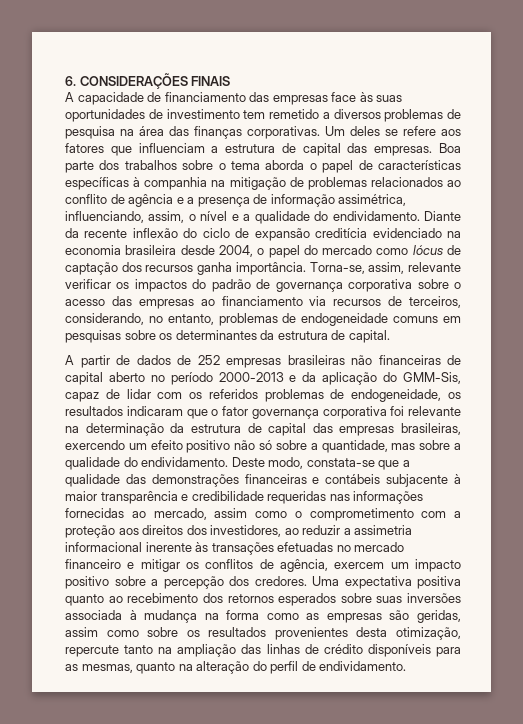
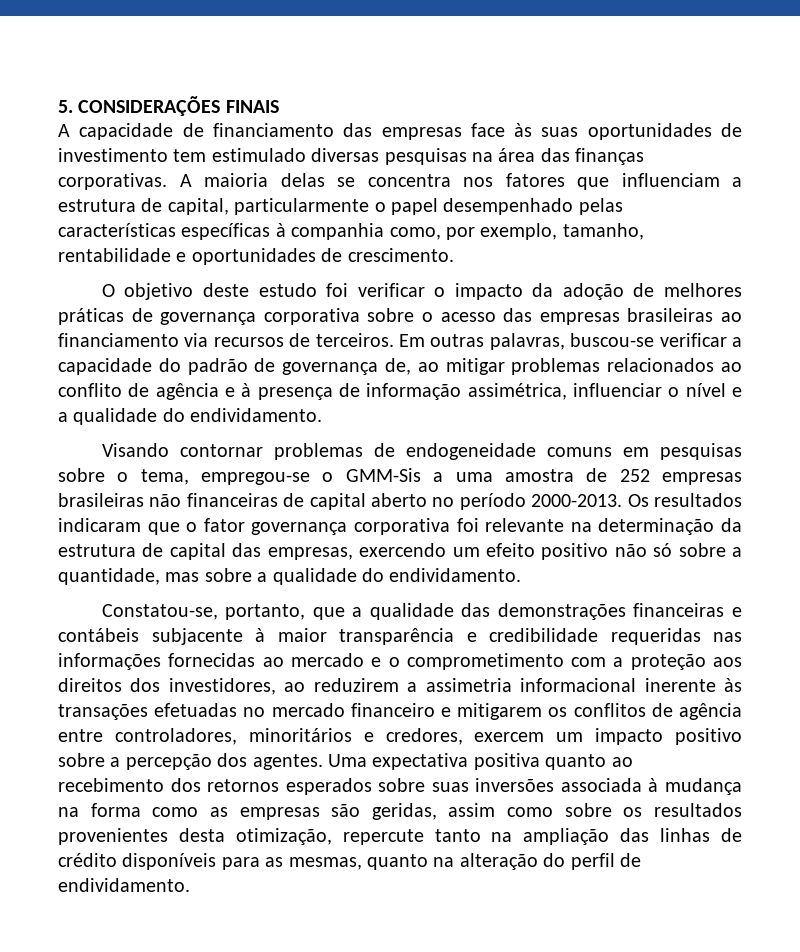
- 6. CONSIDERAÇÕES FINAIS
+ 5. CONSIDERAÇÕES FINAIS
- A capacidade de financiamento das empresas face às suas oportunidades de investimento tem remetido a diversos problemas de pesquisa na área das finanças corporativas.
+ A capacidade de financiamento das empresas face às suas oportunidades de investimento tem estimulado diversas pesquisas na área das finanças corporativas.
- Um deles se refere aos fatores que influenciam a estrutura de capital das empresas. Boa parte dos trabalhos sobre o tema aborda o papel de características específicas à companhia na mitigação de problemas relacionados ao conflito de agência e a presença de informação assimétrica, influenciando, assim, o nível e a qualidade do endividamento. Diante da recente inflexão do ciclo de expansão creditícia evidenciado na economia brasileira desde 2004, o papel do mercado como lócus de captação dos recursos ganha importância. Torna-se, assim, relevante verificar os impactos do padrão de governança corporativa sobre o acesso das empresas ao financiamento via recursos de terceiros, considerando, no entanto, problemas de endogeneidade comuns em pesquisas sobre os determinantes da estrutura de capital.
- A partir de dados de 252 empresas brasileiras não financeiras de capital aberto no período 2000-2013 e da aplicação do GMM-Sis, capaz de lidar com os referidos problemas de endogeneidade, os resultados indicaram que o fator governança corporativa foi relevante na determinação da estrutura de capital das empresas brasileiras, exercendo um efeito positivo não só sobre a quantidade, mas sobre a qualidade do endividamento. Deste modo, constata-se que a qualidade das demonstrações financeiras e contábeis subjacente à maior transparência e credibilidade requeridas nas informações fornecidas ao mercado, assim como o comprometimento com a proteção aos direitos dos investidores, ao reduzir a assimetria informacional inerente às transações efetuadas no mercado financeiro e mitigar os conflitos de agência, exercem um impacto positivo sobre a percepção dos credores.
+ A maioria delas se concentra nos fatores que influenciam a estrutura de capital, particularmente o papel desempenhado pelas características específicas à companhia como, por exemplo, tamanho, rentabilidade e oportunidades de crescimento.
+ O objetivo deste estudo foi verificar o impacto da adoção de melhores práticas de governança corporativa sobre o acesso das empresas brasileiras ao financiamento via recursos de terceiros. Em outras palavras, buscou-se verificar a capacidade do padrão de governança de, ao mitigar problemas relacionados ao conflito de agência e à presença de informação assimétrica, influenciar o nível e a qualidade do endividamento.
+ Visando contornar problemas de endogeneidade comuns em pesquisas sobre o tema, empregou-se o GMM-Sis a uma amostra de 252 empresas brasileiras não financeiras de capital aberto no período 2000-2013. Os resultados indicaram que o fator governança corporativa foi relevante na determinação da estrutura de capital das empresas, exercendo um efeito positivo não só sobre a quantidade, mas sobre a qualidade do endividamento.
+ Constatou-se, portanto, que a qualidade das demonstrações financeiras e contábeis subjacente à maior transparência e credibilidade requeridas nas informações fornecidas ao mercado e o comprometimento com a proteção aos direitos dos investidores, ao reduzirem a assimetria informacional inerente às transações efetuadas no mercado financeiro e mitigarem os conflitos de agência entre controladores, minoritários e credores, exercem um impacto positivo sobre a percepção dos agentes.

